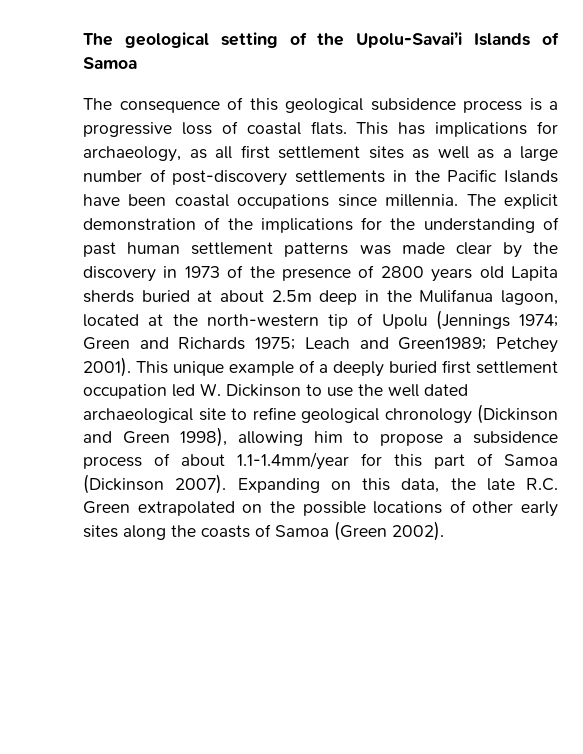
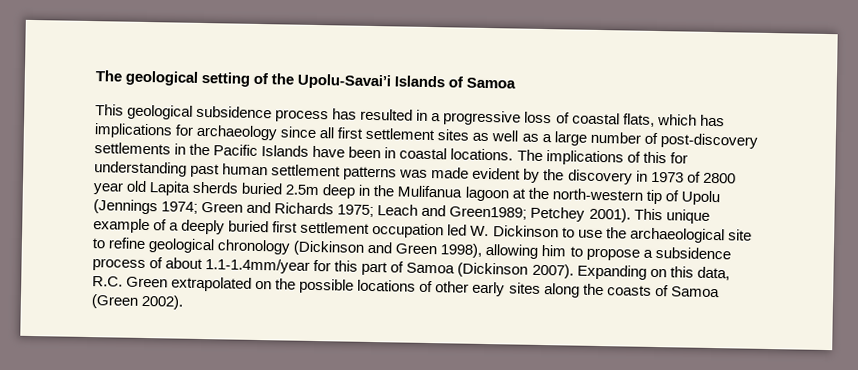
- The consequence of this geological subsidence process is a progressive loss of coastal flats. This has implications for archaeology, as all first settlement sites as well as a large number of post-discovery settlements in the Pacific Islands have been coastal occupations since millennia. The explicit demonstration of the implications for the understanding of past human settlement patterns was made clear by the discovery in 1973 of the presence of 2800 years old Lapita sherds buried at about 2.5m deep in the Mulifanua lagoon, located at the north-western tip of Upolu (Jennings 1974;
+ This geological subsidence process has resulted in a progressive loss of coastal flats, which has implications for archaeology since all first settlement sites as well as a large number of post-discovery settlements in the Pacific Islands have been in coastal locations. The implications of this for understanding past human settlement patterns was made evident by the discovery in 1973 of 2800 year old Lapita sherds buried 2.5m deep in the Mulifanua lagoon at the north-western tip of Upolu (Jennings 1974;
- This unique example of a deeply buried first settlement occupation led W. Dickinson to use the well dated archaeological site to refine geological chronology (Dickinson and Green 1998), allowing him to propose a subsidence process of about 1.1-1.4mm/year for this part of Samoa (Dickinson 2007).
+ This unique example of a deeply buried first settlement occupation led W. Dickinson to use the archaeological site to refine geological chronology (Dickinson and Green 1998), allowing him to propose a subsidence process of about 1.1-1.4mm/year for this part of Samoa (Dickinson 2007).
- Expanding on this data, the late R.C. Green extrapolated on the possible locations of other early sites along the coasts of Samoa (Green 2002).
+ Expanding on this data, R.C. Green extrapolated on the possible locations of other early sites along the coasts of Samoa (Green 2002).

